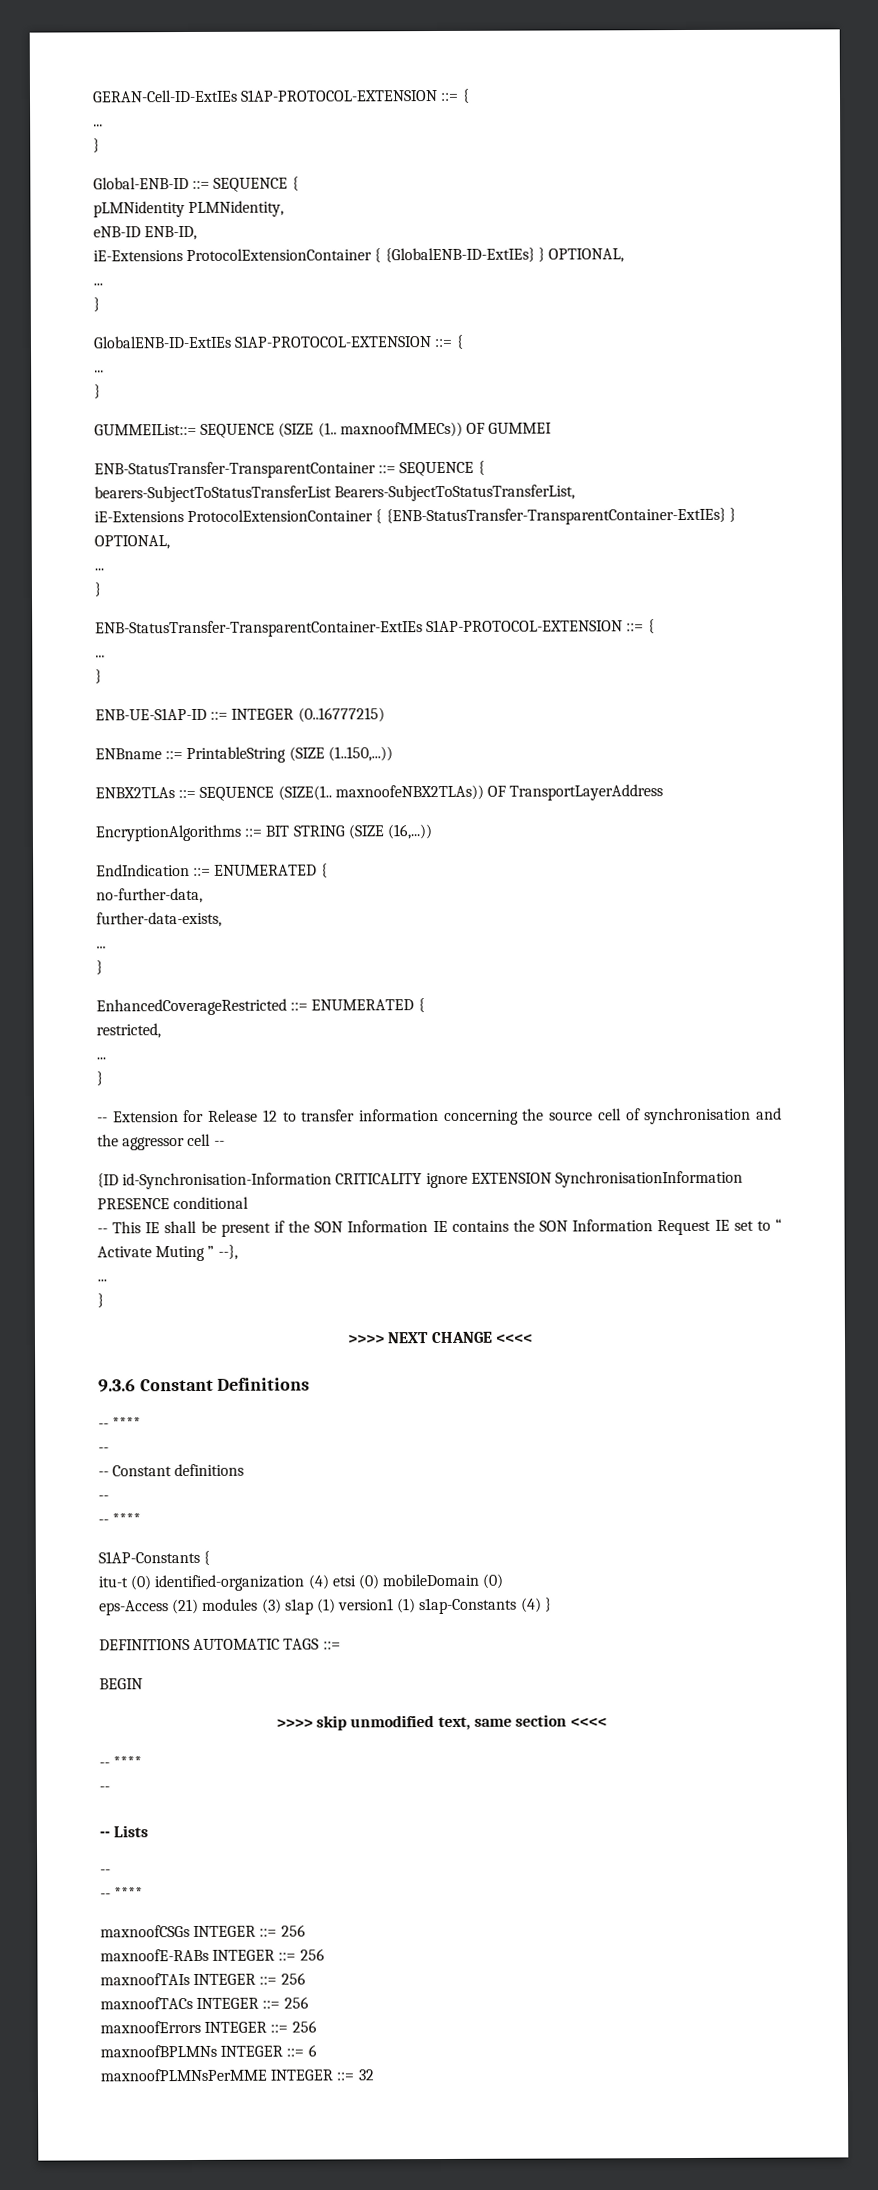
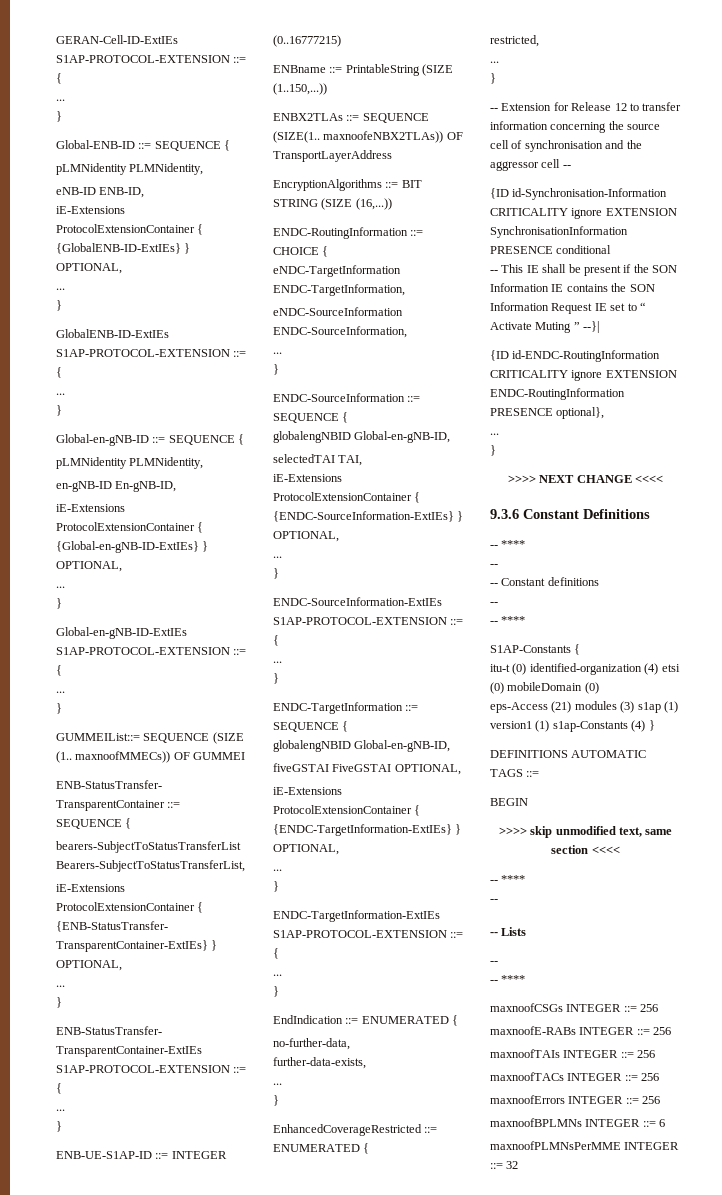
+ Global-en-gNB-ID ::= SEQUENCE {
+ pLMNidentity PLMNidentity,
+ en-gNB-ID En-gNB-ID,
+ iE-Extensions ProtocolExtensionContainer { {Global-en-gNB-ID-ExtIEs} } OPTIONAL,
+ ...
+ }
+ Global-en-gNB-ID-ExtIEs S1AP-PROTOCOL-EXTENSION ::= {
+ ...
+ }
+ ENDC-RoutingInformation ::= CHOICE {
+ eNDC-TargetInformation ENDC-TargetInformation,
+ eNDC-SourceInformation ENDC-SourceInformation,
+ ...
+ }
+ ENDC-SourceInformation ::= SEQUENCE {
+ globalengNBID Global-en-gNB-ID,
+ selectedTAI TAI,
+ iE-Extensions ProtocolExtensionContainer { {ENDC-SourceInformation-ExtIEs} } OPTIONAL,
+ ...
+ }
+ ENDC-SourceInformation-ExtIEs S1AP-PROTOCOL-EXTENSION ::= {
+ ...
+ }
+ ENDC-TargetInformation ::= SEQUENCE {
+ globalengNBID Global-en-gNB-ID,
+ fiveGSTAI FiveGSTAI OPTIONAL,
+ iE-Extensions ProtocolExtensionContainer { {ENDC-TargetInformation-ExtIEs} } OPTIONAL,
+ ...
+ }
+ ENDC-TargetInformation-ExtIEs S1AP-PROTOCOL-EXTENSION ::= {
+ ...
+ }
- -- This IE shall be present if the SON Information IE contains the SON Information Request IE set to “ Activate Muting ” --},
+ -- This IE shall be present if the SON Information IE contains the SON Information Request IE set to “ Activate Muting ” --}|
+ {ID id-ENDC-RoutingInformation CRITICALITY ignore EXTENSION ENDC-RoutingInformation PRESENCE optional},

